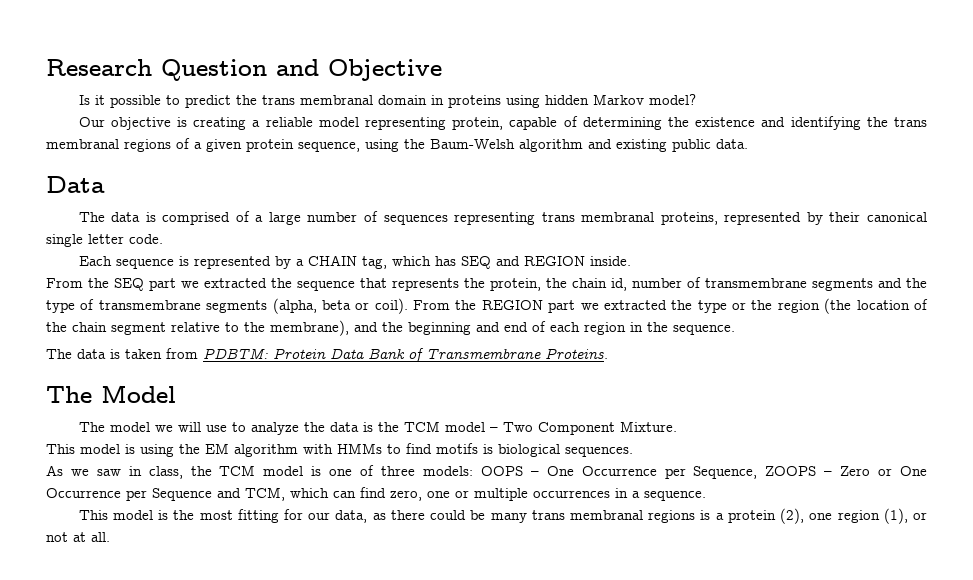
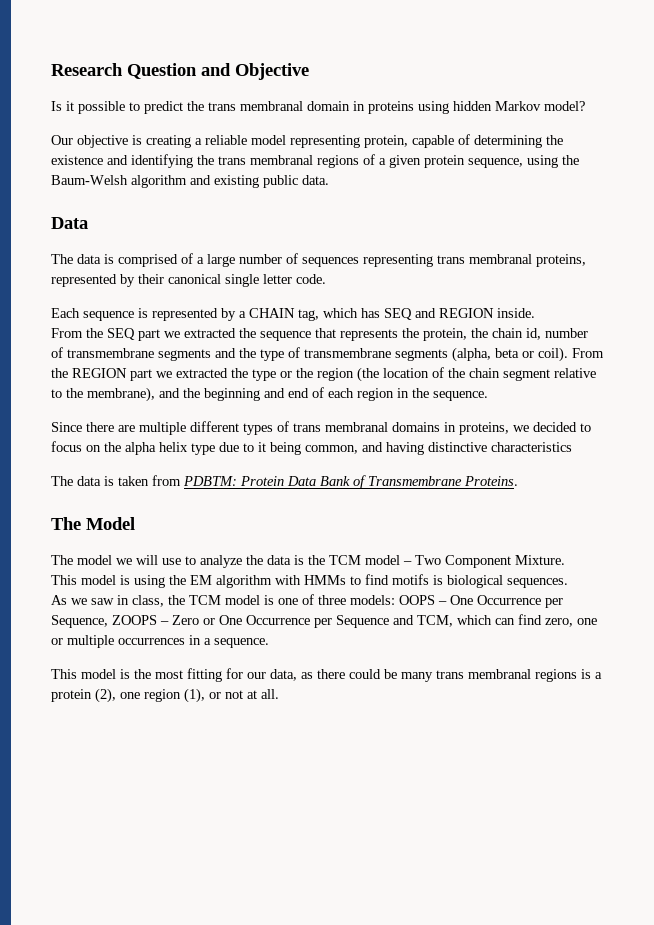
+ Since there are multiple different types of trans membranal domains in proteins, we decided to focus on the alpha helix type due to it being common, and having distinctive characteristics

